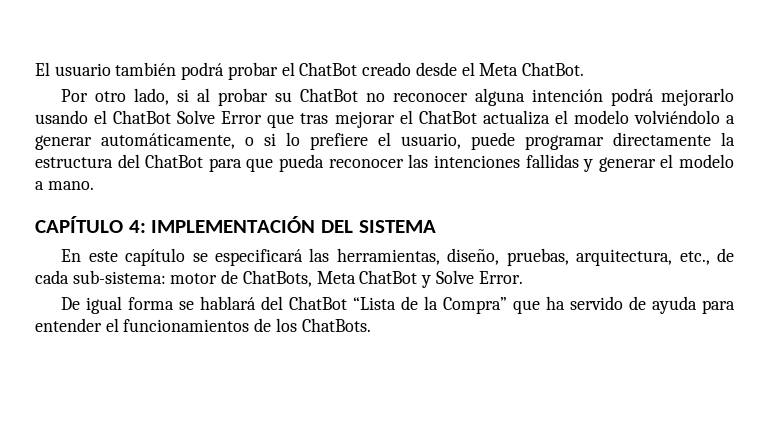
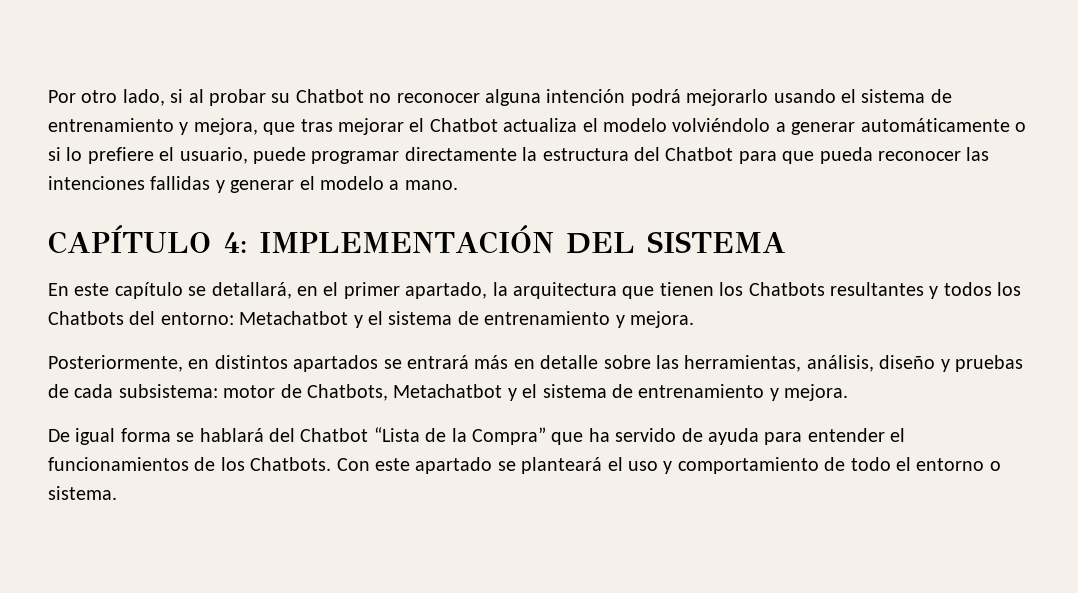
- El usuario también podrá probar el ChatBot creado desde el Meta ChatBot.
- Por otro lado, si al probar su ChatBot no reconocer alguna intención podrá mejorarlo usando el ChatBot Solve Error que tras mejorar el ChatBot actualiza el modelo volviéndolo a generar automáticamente, o si lo prefiere el usuario, puede programar directamente la estructura del ChatBot para que pueda reconocer las intenciones fallidas y generar el modelo a mano.
+ Por otro lado, si al probar su Chatbot no reconocer alguna intención podrá mejorarlo usando el sistema de entrenamiento y mejora, que tras mejorar el Chatbot actualiza el modelo volviéndolo a generar automáticamente o si lo prefiere el usuario, puede programar directamente la estructura del Chatbot para que pueda reconocer las intenciones fallidas y generar el modelo a mano.
- En este capítulo se especificará las herramientas, diseño, pruebas, arquitectura, etc., de cada sub-sistema: motor de ChatBots, Meta ChatBot y Solve Error.
+ En este capítulo se detallará, en el primer apartado, la arquitectura que tienen los Chatbots resultantes y todos los Chatbots del entorno: Metachatbot y el sistema de entrenamiento y mejora.
+ Posteriormente, en distintos apartados se entrará más en detalle sobre las herramientas, análisis, diseño y pruebas de cada subsistema: motor de Chatbots, Metachatbot y el sistema de entrenamiento y mejora.
- De igual forma se hablará del ChatBot “Lista de la Compra” que ha servido de ayuda para entender el funcionamientos de los ChatBots.
+ De igual forma se hablará del Chatbot “Lista de la Compra” que ha servido de ayuda para entender el funcionamientos de los Chatbots. Con este apartado se planteará el uso y comportamiento de todo el entorno o sistema.

